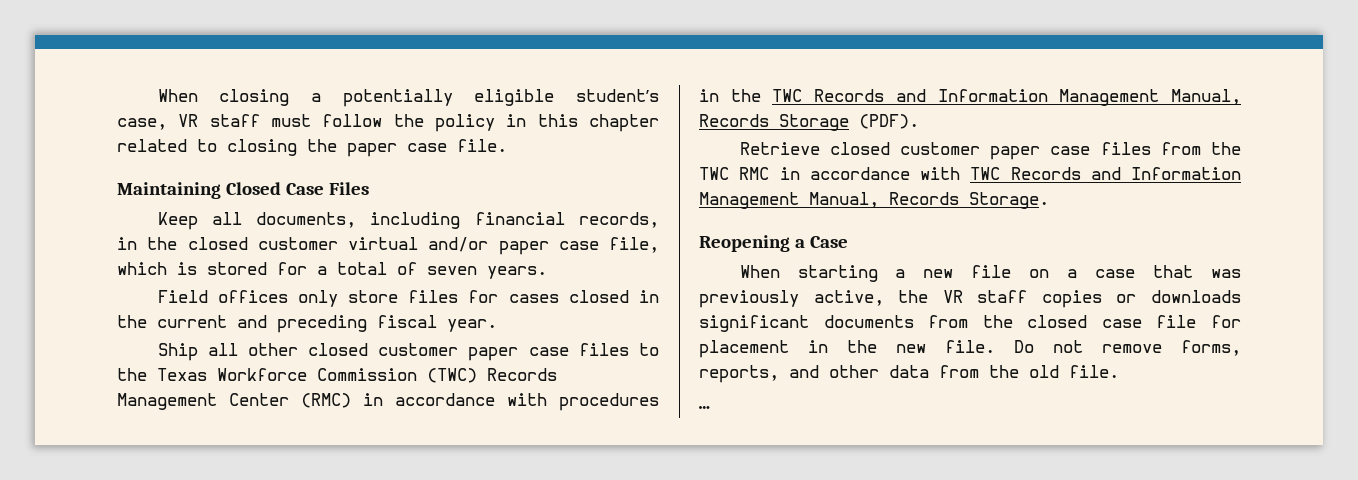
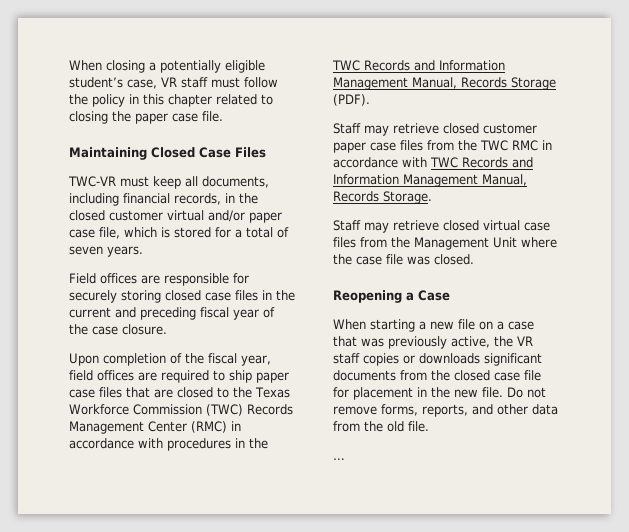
- Keep all documents, including financial records, in the closed customer virtual and/or paper case file, which is stored for a total of seven years.
+ TWC-VR must keep all documents, including financial records, in the closed customer virtual and/or paper case file, which is stored for a total of seven years.
- Field offices only store files for cases closed in the current and preceding fiscal year.
- Ship all other closed customer paper case files to the Texas Workforce Commission (TWC) Records Management Center (RMC) in accordance with procedures in the TWC Records and Information Management Manual, Records Storage (PDF).
+ Field offices are responsible for securely storing closed case files in the current and preceding fiscal year of the case closure.
+ Upon completion of the fiscal year, field offices are required to ship paper case files that are closed to the Texas Workforce Commission (TWC) Records Management Center (RMC) in accordance with procedures in the TWC Records and Information Management Manual, Records Storage (PDF).
- Retrieve closed customer paper case files from the TWC RMC in accordance with TWC Records and Information Management Manual, Records Storage.
+ Staff may retrieve closed customer paper case files from the TWC RMC in accordance with TWC Records and Information Management Manual, Records Storage.
+ Staff may retrieve closed virtual case files from the Management Unit where the case file was closed.

